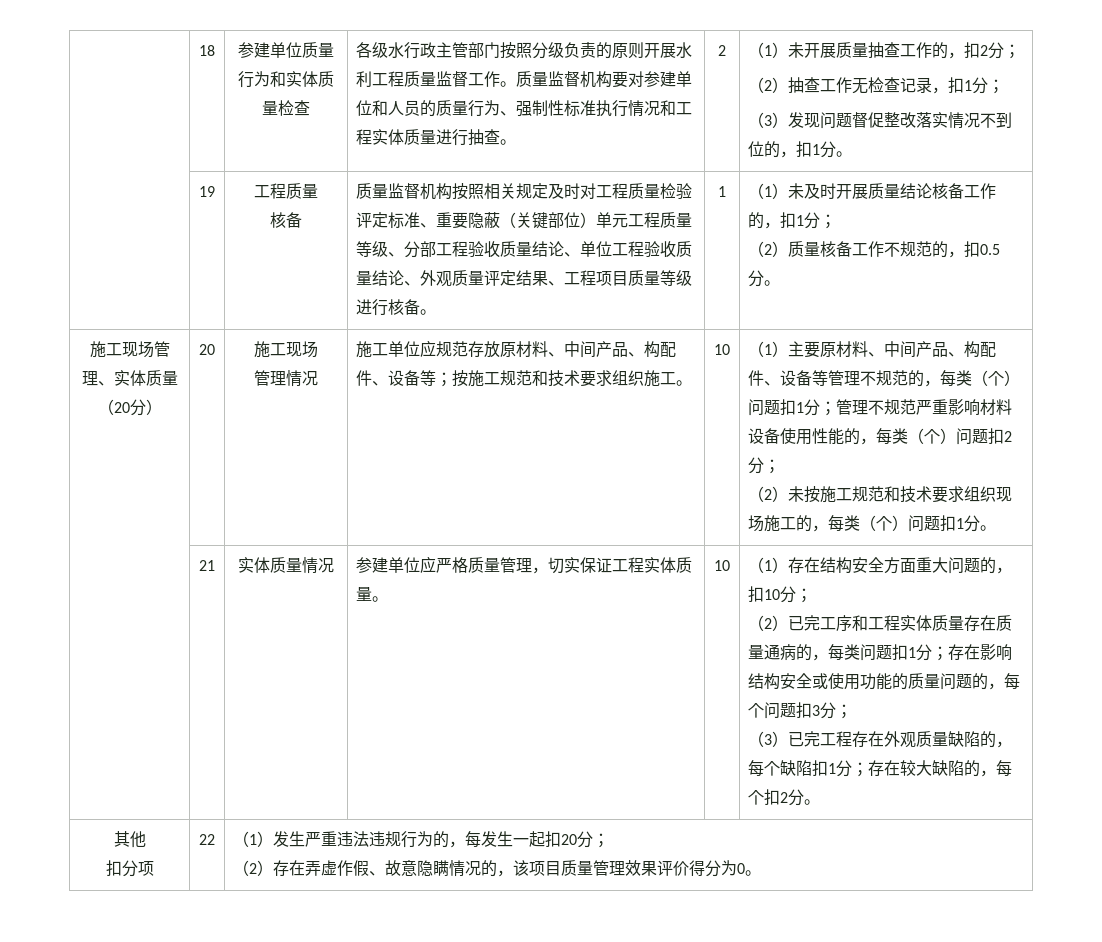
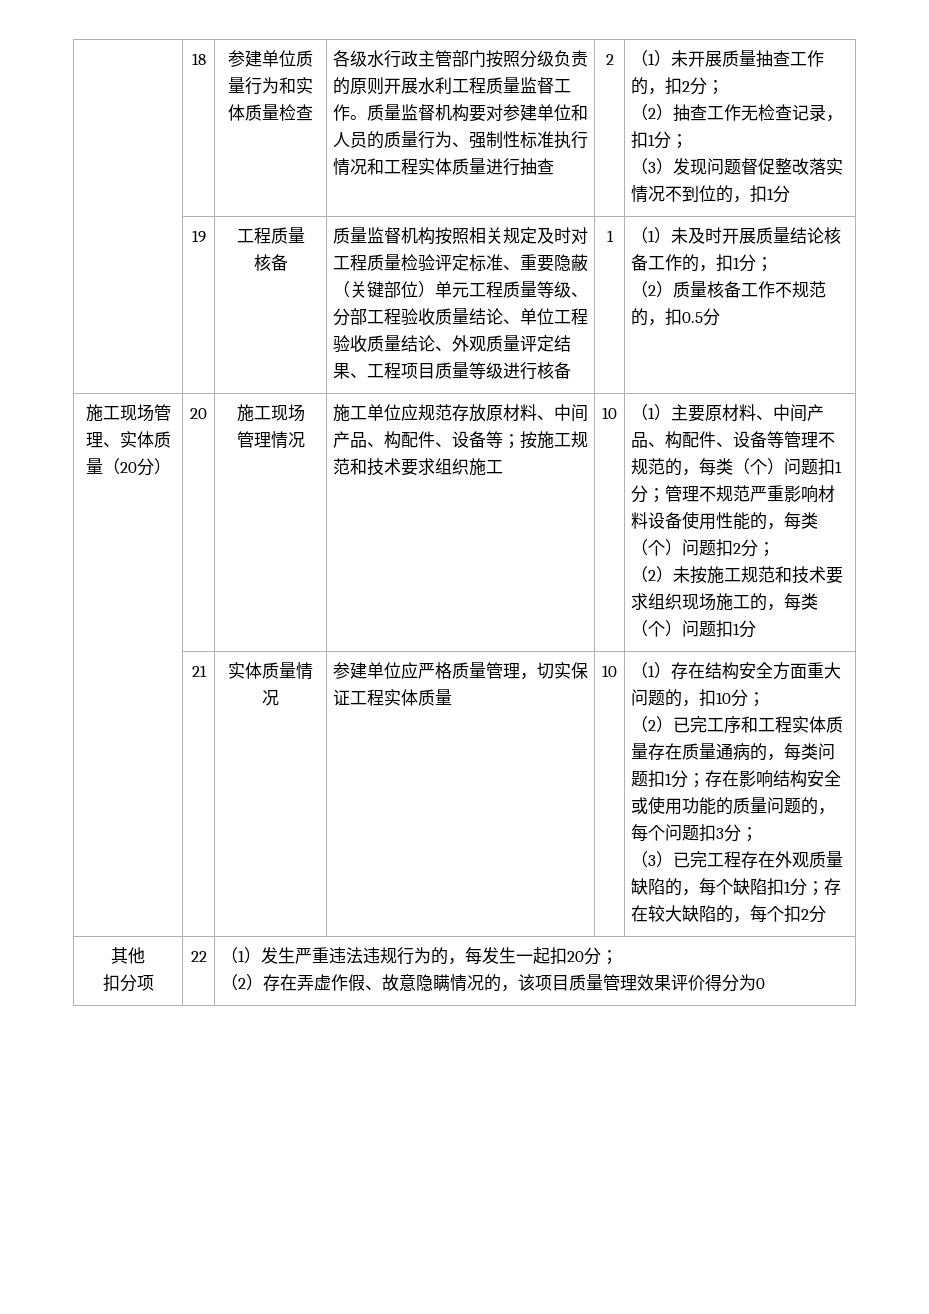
- 质量监督机构要对参建单位和人员的质量行为、强制性标准执行情况和工程实体质量进行抽查。
+ 质量监督机构要对参建单位和人员的质量行为、强制性标准执行情况和工程实体质量进行抽查
- （3）发现问题督促整改落实情况不到位的，扣1分。
+ （3）发现问题督促整改落实情况不到位的，扣1分
- 质量监督机构按照相关规定及时对工程质量检验评定标准、重要隐蔽（关键部位）单元工程质量等级、分部工程验收质量结论、单位工程验收质量结论、外观质量评定结果、工程项目质量等级进行核备。
+ 质量监督机构按照相关规定及时对工程质量检验评定标准、重要隐蔽（关键部位）单元工程质量等级、分部工程验收质量结论、单位工程验收质量结论、外观质量评定结果、工程项目质量等级进行核备
- （2）质量核备工作不规范的，扣0.5分。
+ （2）质量核备工作不规范的，扣0.5分
- 施工单位应规范存放原材料、中间产品、构配件、设备等；按施工规范和技术要求组织施工。
+ 施工单位应规范存放原材料、中间产品、构配件、设备等；按施工规范和技术要求组织施工
- （2）未按施工规范和技术要求组织现场施工的，每类（个）问题扣1分。
+ （2）未按施工规范和技术要求组织现场施工的，每类（个）问题扣1分
- 参建单位应严格质量管理，切实保证工程实体质量。
+ 参建单位应严格质量管理，切实保证工程实体质量
- （3）已完工程存在外观质量缺陷的，每个缺陷扣1分；存在较大缺陷的，每个扣2分。
+ （3）已完工程存在外观质量缺陷的，每个缺陷扣1分；存在较大缺陷的，每个扣2分
  其他
  扣分项 | 22 | （1）发生严重违法违规行为的，每发生一起扣20分；
- （2）存在弄虚作假、故意隐瞒情况的，该项目质量管理效果评价得分为0。
+ （2）存在弄虚作假、故意隐瞒情况的，该项目质量管理效果评价得分为0

